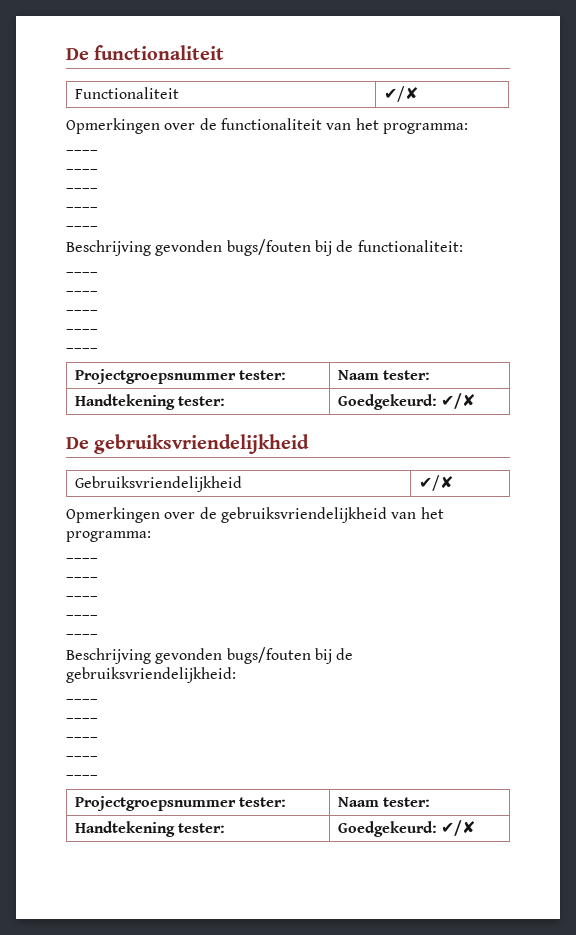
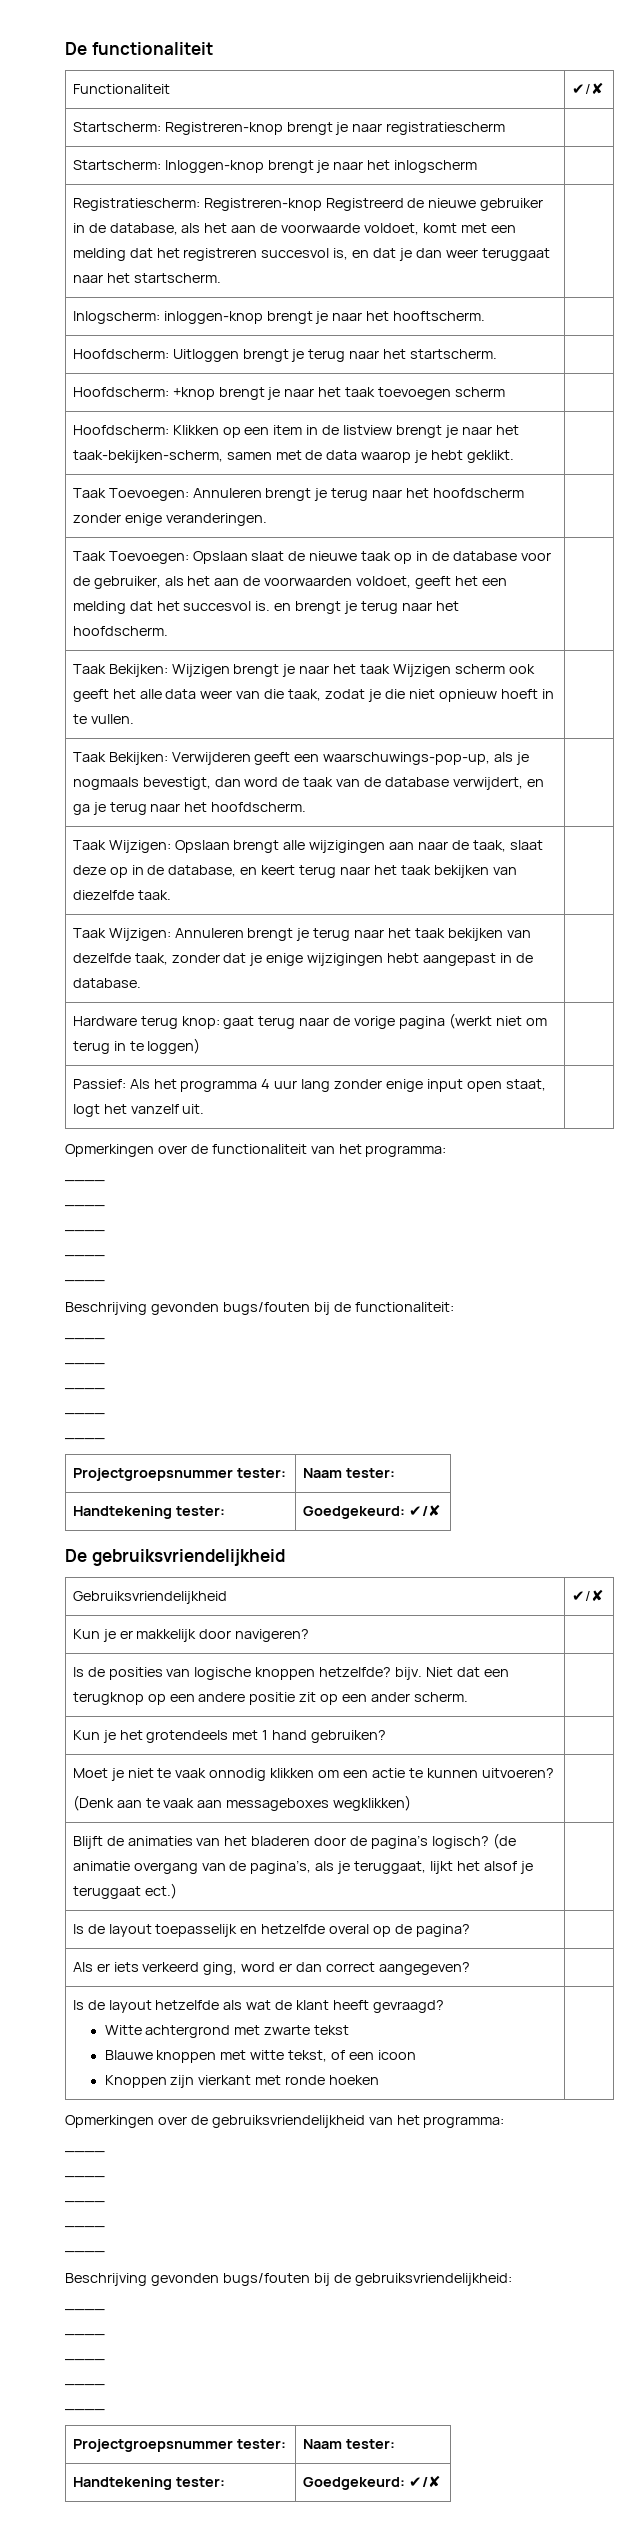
+ Startscherm: Registreren-knop brengt je naar registratiescherm |
+ Startscherm: Inloggen-knop brengt je naar het inlogscherm |
+ Registratiescherm: Registreren-knop Registreerd de nieuwe gebruiker in de database, als het aan de voorwaarde voldoet, komt met een melding dat het registreren succesvol is, en dat je dan weer teruggaat naar het startscherm. |
+ Inlogscherm: inloggen-knop brengt je naar het hooftscherm. |
+ Hoofdscherm: Uitloggen brengt je terug naar het startscherm. |
+ Hoofdscherm: +knop brengt je naar het taak toevoegen scherm |
+ Hoofdscherm: Klikken op een item in de listview brengt je naar het taak-bekijken-scherm, samen met de data waarop je hebt geklikt. |
+ Taak Toevoegen: Annuleren brengt je terug naar het hoofdscherm zonder enige veranderingen. |
+ Taak Toevoegen: Opslaan slaat de nieuwe taak op in de database voor de gebruiker, als het aan de voorwaarden voldoet, geeft het een melding dat het succesvol is. en brengt je terug naar het hoofdscherm. |
+ Taak Bekijken: Wijzigen brengt je naar het taak Wijzigen scherm ook geeft het alle data weer van die taak, zodat je die niet opnieuw hoeft in te vullen. |
+ Taak Bekijken: Verwijderen geeft een waarschuwings-pop-up, als je nogmaals bevestigt, dan word de taak van de database verwijdert, en ga je terug naar het hoofdscherm. |
+ Taak Wijzigen: Opslaan brengt alle wijzigingen aan naar de taak, slaat deze op in de database, en keert terug naar het taak bekijken van diezelfde taak. |
+ Taak Wijzigen: Annuleren brengt je terug naar het taak bekijken van dezelfde taak, zonder dat je enige wijzigingen hebt aangepast in de database. |
+ Hardware terug knop: gaat terug naar de vorige pagina (werkt niet om terug in te loggen) |
+ Passief: Als het programma 4 uur lang zonder enige input open staat, logt het vanzelf uit. |
+ Kun je er makkelijk door navigeren? |
+ Is de posities van logische knoppen hetzelfde? bijv. Niet dat een terugknop op een andere positie zit op een ander scherm. |
+ Kun je het grotendeels met 1 hand gebruiken? |
+ Moet je niet te vaak onnodig klikken om een actie te kunnen uitvoeren?
+ (Denk aan te vaak aan messageboxes wegklikken) |
+ Blijft de animaties van het bladeren door de pagina’s logisch? (de animatie overgang van de pagina’s, als je teruggaat, lijkt het alsof je teruggaat ect.) |
+ Is de layout toepasselijk en hetzelfde overal op de pagina? |
+ Als er iets verkeerd ging, word er dan correct aangegeven? |
+ Is de layout hetzelfde als wat de klant heeft gevraagd?
+ Witte achtergrond met zwarte tekst
+ Blauwe knoppen met witte tekst, of een icoon
+ Knoppen zijn vierkant met ronde hoeken |

